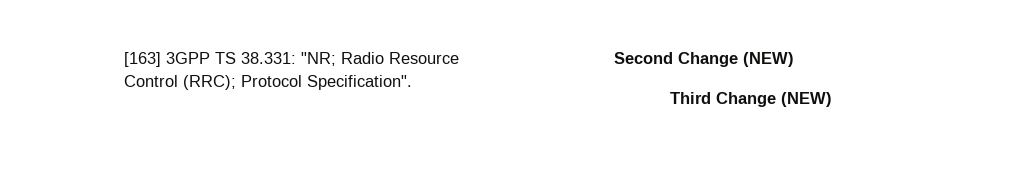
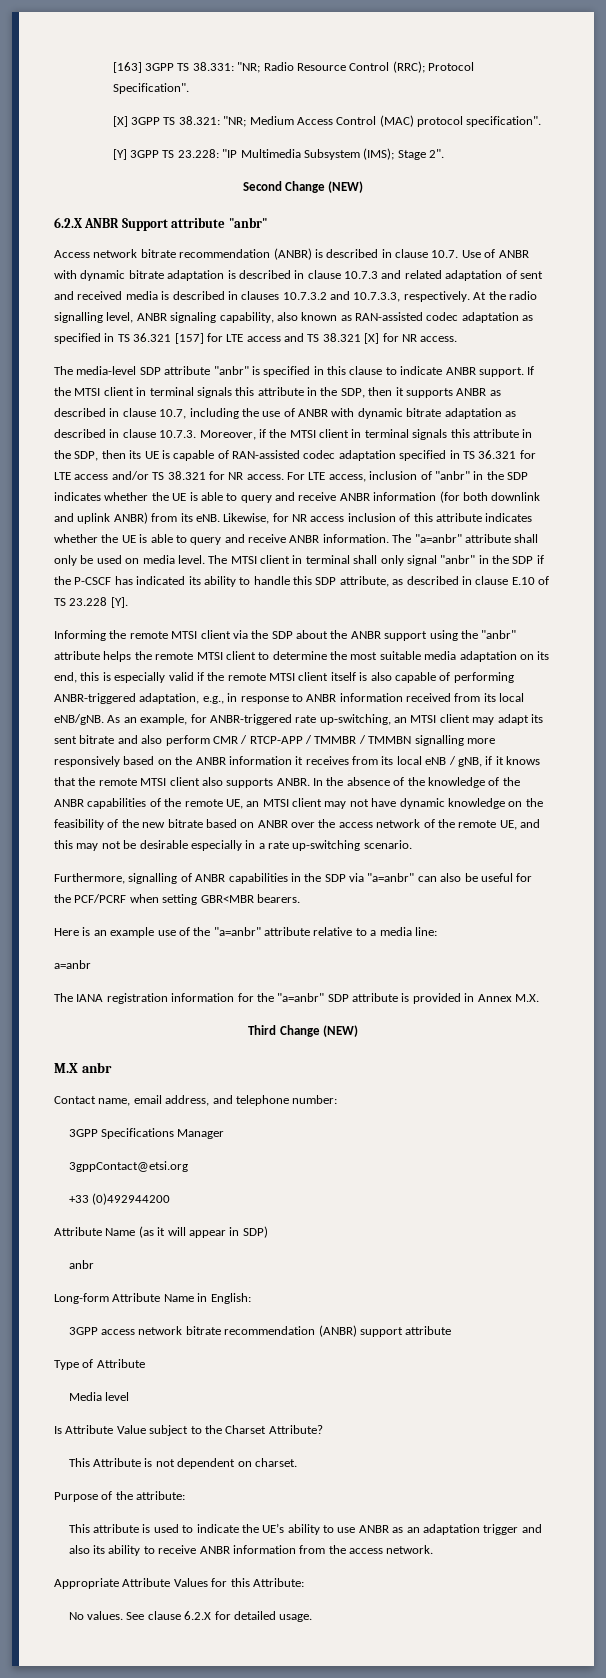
+ [X] 3GPP TS 38.321: "NR; Medium Access Control (MAC) protocol specification".
+ [Y] 3GPP TS 23.228: "IP Multimedia Subsystem (IMS); Stage 2".
  Second Change (NEW)
+ 6.2.X ANBR Support attribute "anbr"
+ Access network bitrate recommendation (ANBR) is described in clause 10.7. Use of ANBR with dynamic bitrate adaptation is described in clause 10.7.3 and related adaptation of sent and received media is described in clauses 10.7.3.2 and 10.7.3.3, respectively. At the radio signalling level, ANBR signaling capability, also known as RAN-assisted codec adaptation as specified in TS 36.321 [157] for LTE access and TS 38.321 [X] for NR access.
+ The media-level SDP attribute "anbr" is specified in this clause to indicate ANBR support. If the MTSI client in terminal signals this attribute in the SDP, then it supports ANBR as described in clause 10.7, including the use of ANBR with dynamic bitrate adaptation as described in clause 10.7.3. Moreover, if the MTSI client in terminal signals this attribute in the SDP, then its UE is capable of RAN-assisted codec adaptation specified in TS 36.321 for LTE access and/or TS 38.321 for NR access. For LTE access, inclusion of "anbr" in the SDP indicates whether the UE is able to query and receive ANBR information (for both downlink and uplink ANBR) from its eNB. Likewise, for NR access inclusion of this attribute indicates whether the UE is able to query and receive ANBR information. The "a=anbr" attribute shall only be used on media level. The MTSI client in terminal shall only signal "anbr" in the SDP if the P-CSCF has indicated its ability to handle this SDP attribute, as described in clause E.10 of TS 23.228 [Y].
+ Informing the remote MTSI client via the SDP about the ANBR support using the "anbr" attribute helps the remote MTSI client to determine the most suitable media adaptation on its end, this is especially valid if the remote MTSI client itself is also capable of performing ANBR-triggered adaptation, e.g., in response to ANBR information received from its local eNB/gNB. As an example, for ANBR-triggered rate up-switching, an MTSI client may adapt its sent bitrate and also perform CMR / RTCP-APP / TMMBR / TMMBN signalling more responsively based on the ANBR information it receives from its local eNB / gNB, if it knows that the remote MTSI client also supports ANBR. In the absence of the knowledge of the ANBR capabilities of the remote UE, an MTSI client may not have dynamic knowledge on the feasibility of the new bitrate based on ANBR over the access network of the remote UE, and this may not be desirable especially in a rate up-switching scenario.
+ Furthermore, signalling of ANBR capabilities in the SDP via "a=anbr" can also be useful for the PCF/PCRF when setting GBR<MBR bearers.
+ Here is an example use of the "a=anbr" attribute relative to a media line:
+ a=anbr
+ The IANA registration information for the "a=anbr" SDP attribute is provided in Annex M.X.
  Third Change (NEW)
+ M.X anbr
+ Contact name, email address, and telephone number:
+ 3GPP Specifications Manager
+ 3gppContact@etsi.org
+ +33 (0)492944200
+ Attribute Name (as it will appear in SDP)
+ anbr
+ Long-form Attribute Name in English:
+ 3GPP access network bitrate recommendation (ANBR) support attribute
+ Type of Attribute
+ Media level
+ Is Attribute Value subject to the Charset Attribute?
+ This Attribute is not dependent on charset.
+ Purpose of the attribute:
+ This attribute is used to indicate the UE’s ability to use ANBR as an adaptation trigger and also its ability to receive ANBR information from the access network.
+ Appropriate Attribute Values for this Attribute:
+ No values. See clause 6.2.X for detailed usage.

